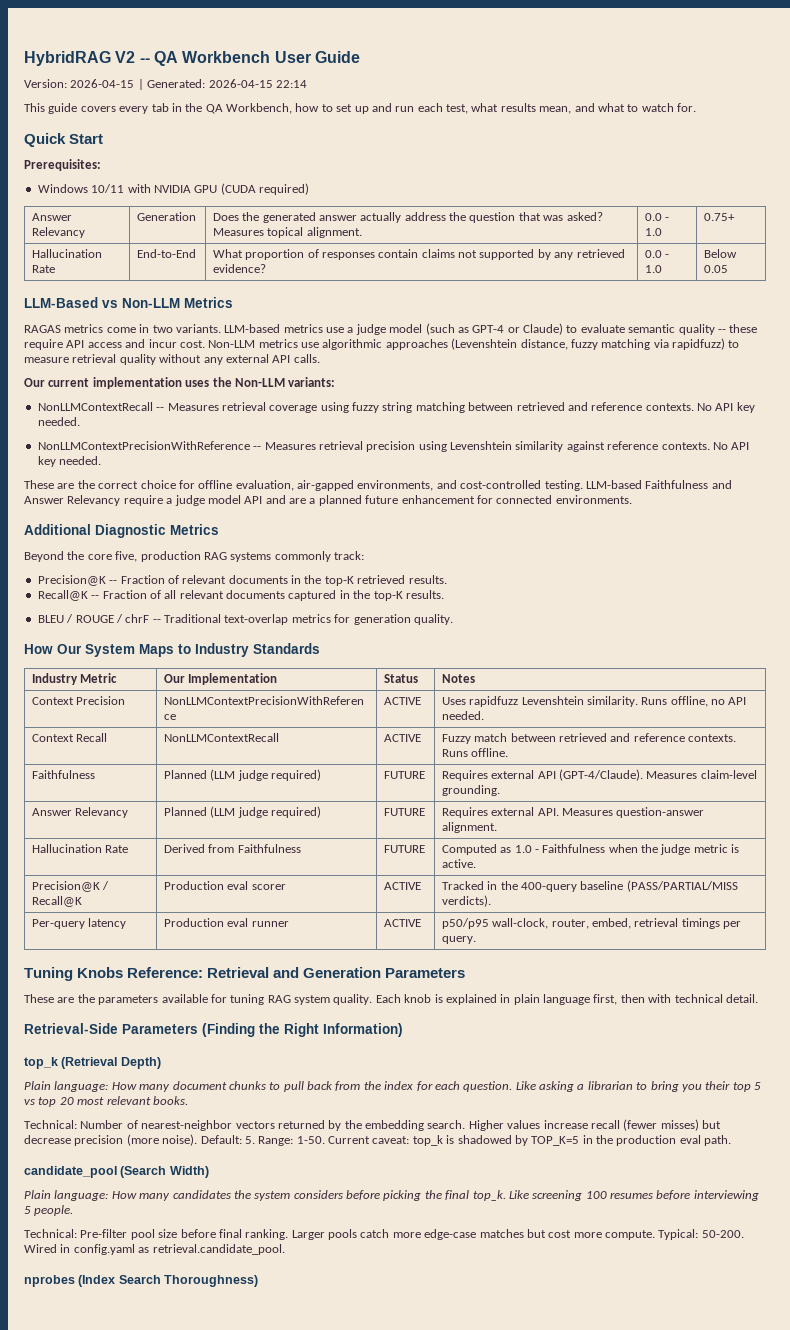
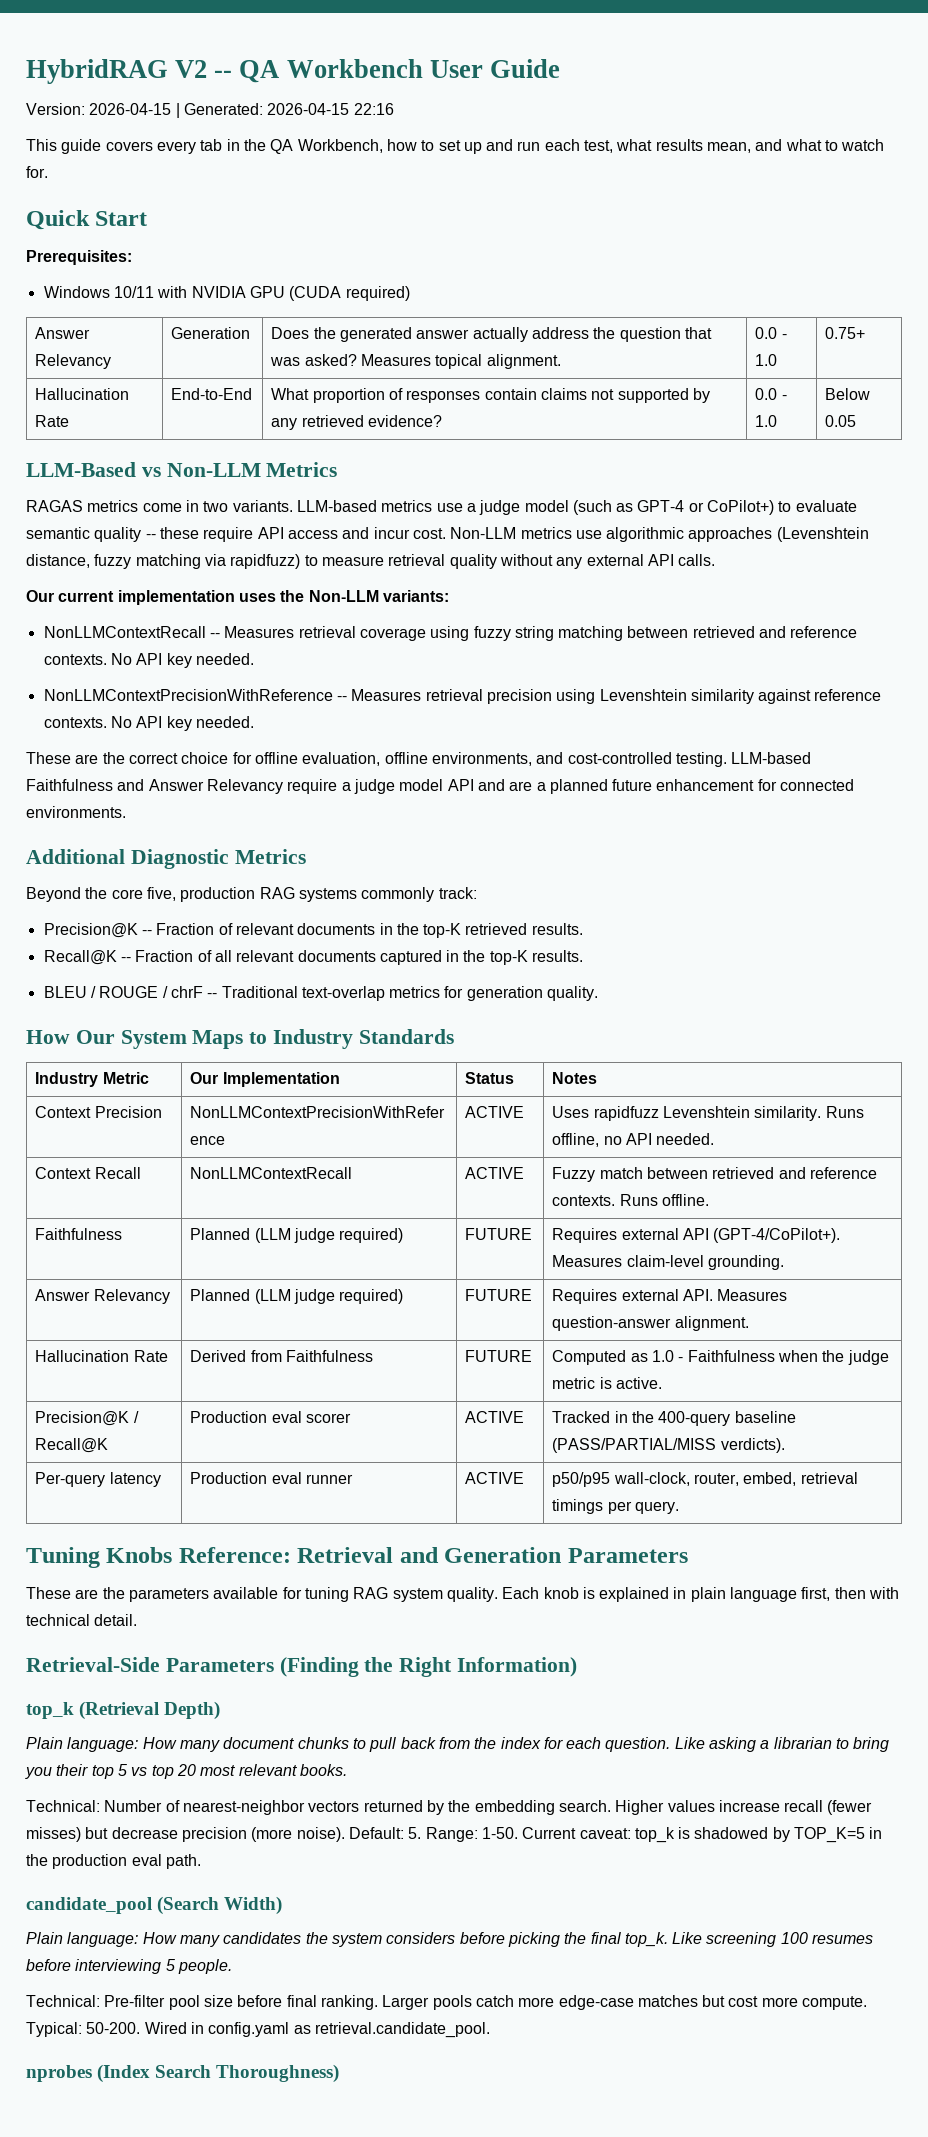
- Version: 2026-04-15 | Generated: 2026-04-15 22:14
+ Version: 2026-04-15 | Generated: 2026-04-15 22:16
- LLM-based metrics use a judge model (such as GPT-4 or Claude) to evaluate semantic quality -- these require API access and incur cost.
+ LLM-based metrics use a judge model (such as GPT-4 or CoPilot+) to evaluate semantic quality -- these require API access and incur cost.
- These are the correct choice for offline evaluation, air-gapped environments, and cost-controlled testing.
+ These are the correct choice for offline evaluation, offline environments, and cost-controlled testing.
- Faithfulness | Planned (LLM judge required) | FUTURE | Requires external API (GPT-4/Claude). Measures claim-level grounding.
+ Faithfulness | Planned (LLM judge required) | FUTURE | Requires external API (GPT-4/CoPilot+). Measures claim-level grounding.

